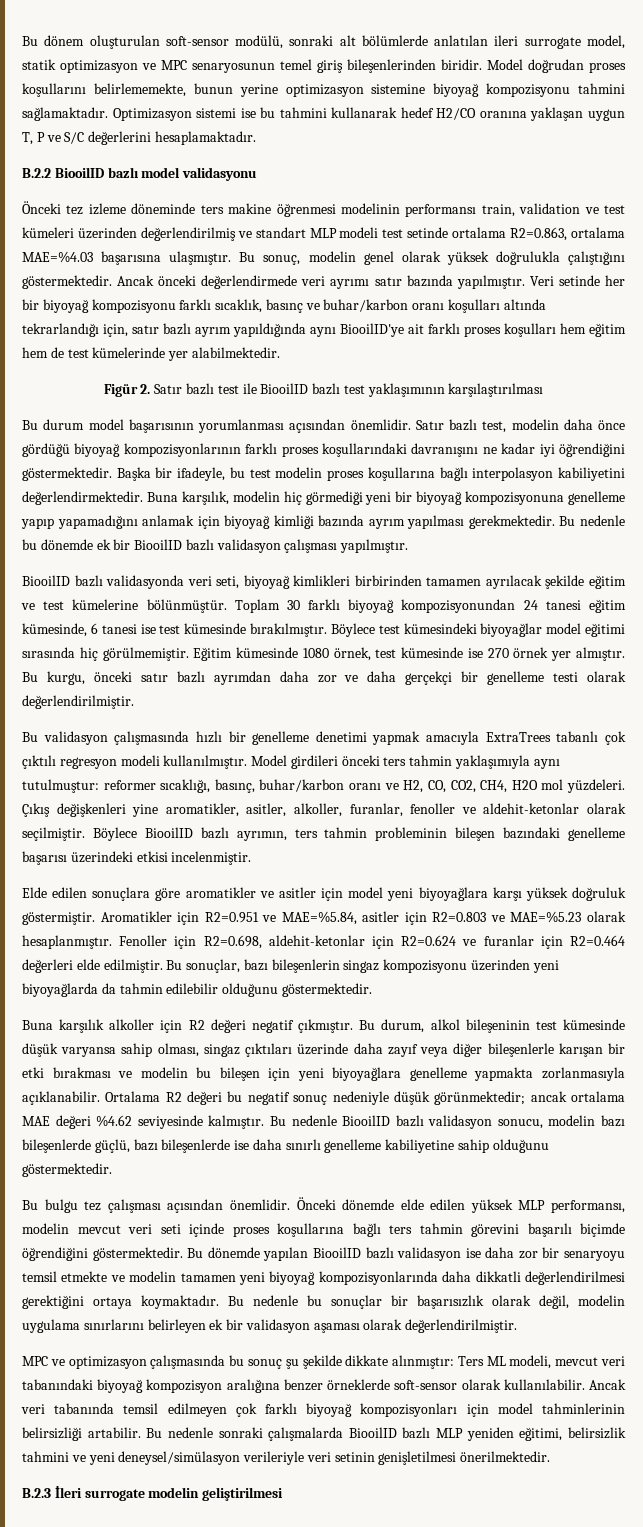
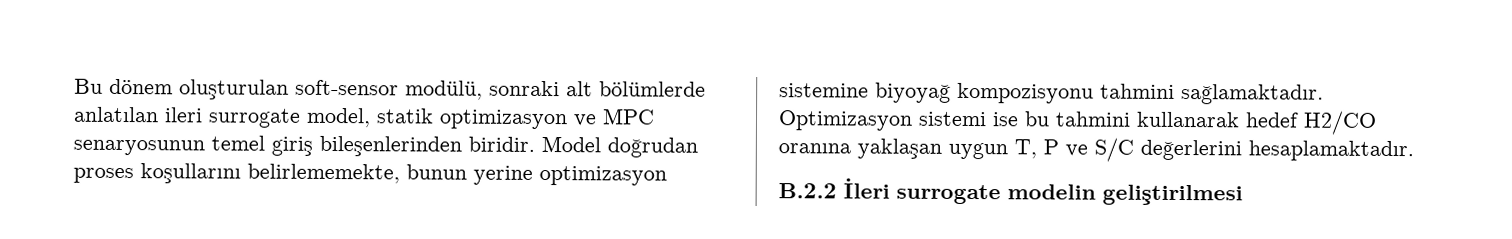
- B.2.2 BiooilID bazlı model validasyonu
- Önceki tez izleme döneminde ters makine öğrenmesi modelinin performansı train, validation ve test kümeleri üzerinden değerlendirilmiş ve standart MLP modeli test setinde ortalama R2=0.863, ortalama MAE=%4.03 başarısına ulaşmıştır. Bu sonuç, modelin genel olarak yüksek doğrulukla çalıştığını göstermektedir. Ancak önceki değerlendirmede veri ayrımı satır bazında yapılmıştır. Veri setinde her bir biyoyağ kompozisyonu farklı sıcaklık, basınç ve buhar/karbon oranı koşulları altında tekrarlandığı için, satır bazlı ayrım yapıldığında aynı BiooilID'ye ait farklı proses koşulları hem eğitim hem de test kümelerinde yer alabilmektedir.
- Figür 2. Satır bazlı test ile BiooilID bazlı test yaklaşımının karşılaştırılması
- Bu durum model başarısının yorumlanması açısından önemlidir. Satır bazlı test, modelin daha önce gördüğü biyoyağ kompozisyonlarının farklı proses koşullarındaki davranışını ne kadar iyi öğrendiğini göstermektedir. Başka bir ifadeyle, bu test modelin proses koşullarına bağlı interpolasyon kabiliyetini değerlendirmektedir. Buna karşılık, modelin hiç görmediği yeni bir biyoyağ kompozisyonuna genelleme yapıp yapamadığını anlamak için biyoyağ kimliği bazında ayrım yapılması gerekmektedir. Bu nedenle bu dönemde ek bir BiooilID bazlı validasyon çalışması yapılmıştır.
- BiooilID bazlı validasyonda veri seti, biyoyağ kimlikleri birbirinden tamamen ayrılacak şekilde eğitim ve test kümelerine bölünmüştür. Toplam 30 farklı biyoyağ kompozisyonundan 24 tanesi eğitim kümesinde, 6 tanesi ise test kümesinde bırakılmıştır. Böylece test kümesindeki biyoyağlar model eğitimi sırasında hiç görülmemiştir. Eğitim kümesinde 1080 örnek, test kümesinde ise 270 örnek yer almıştır. Bu kurgu, önceki satır bazlı ayrımdan daha zor ve daha gerçekçi bir genelleme testi olarak değerlendirilmiştir.
- Bu validasyon çalışmasında hızlı bir genelleme denetimi yapmak amacıyla ExtraTrees tabanlı çok çıktılı regresyon modeli kullanılmıştır. Model girdileri önceki ters tahmin yaklaşımıyla aynı tutulmuştur: reformer sıcaklığı, basınç, buhar/karbon oranı ve H2, CO, CO2, CH4, H2O mol yüzdeleri. Çıkış değişkenleri yine aromatikler, asitler, alkoller, furanlar, fenoller ve aldehit-ketonlar olarak seçilmiştir. Böylece BiooilID bazlı ayrımın, ters tahmin probleminin bileşen bazındaki genelleme başarısı üzerindeki etkisi incelenmiştir.
- Elde edilen sonuçlara göre aromatikler ve asitler için model yeni biyoyağlara karşı yüksek doğruluk göstermiştir. Aromatikler için R2=0.951 ve MAE=%5.84, asitler için R2=0.803 ve MAE=%5.23 olarak hesaplanmıştır. Fenoller için R2=0.698, aldehit-ketonlar için R2=0.624 ve furanlar için R2=0.464 değerleri elde edilmiştir. Bu sonuçlar, bazı bileşenlerin singaz kompozisyonu üzerinden yeni biyoyağlarda da tahmin edilebilir olduğunu göstermektedir.
- Buna karşılık alkoller için R2 değeri negatif çıkmıştır. Bu durum, alkol bileşeninin test kümesinde düşük varyansa sahip olması, singaz çıktıları üzerinde daha zayıf veya diğer bileşenlerle karışan bir etki bırakması ve modelin bu bileşen için yeni biyoyağlara genelleme yapmakta zorlanmasıyla açıklanabilir. Ortalama R2 değeri bu negatif sonuç nedeniyle düşük görünmektedir; ancak ortalama MAE değeri %4.62 seviyesinde kalmıştır. Bu nedenle BiooilID bazlı validasyon sonucu, modelin bazı bileşenlerde güçlü, bazı bileşenlerde ise daha sınırlı genelleme kabiliyetine sahip olduğunu göstermektedir.
- Bu bulgu tez çalışması açısından önemlidir. Önceki dönemde elde edilen yüksek MLP performansı, modelin mevcut veri seti içinde proses koşullarına bağlı ters tahmin görevini başarılı biçimde öğrendiğini göstermektedir. Bu dönemde yapılan BiooilID bazlı validasyon ise daha zor bir senaryoyu temsil etmekte ve modelin tamamen yeni biyoyağ kompozisyonlarında daha dikkatli değerlendirilmesi gerektiğini ortaya koymaktadır. Bu nedenle bu sonuçlar bir başarısızlık olarak değil, modelin uygulama sınırlarını belirleyen ek bir validasyon aşaması olarak değerlendirilmiştir.
- MPC ve optimizasyon çalışmasında bu sonuç şu şekilde dikkate alınmıştır: Ters ML modeli, mevcut veri tabanındaki biyoyağ kompozisyon aralığına benzer örneklerde soft-sensor olarak kullanılabilir. Ancak veri tabanında temsil edilmeyen çok farklı biyoyağ kompozisyonları için model tahminlerinin belirsizliği artabilir. Bu nedenle sonraki çalışmalarda BiooilID bazlı MLP yeniden eğitimi, belirsizlik tahmini ve yeni deneysel/simülasyon verileriyle veri setinin genişletilmesi önerilmektedir.
- B.2.3 İleri surrogate modelin geliştirilmesi
+ B.2.2 İleri surrogate modelin geliştirilmesi

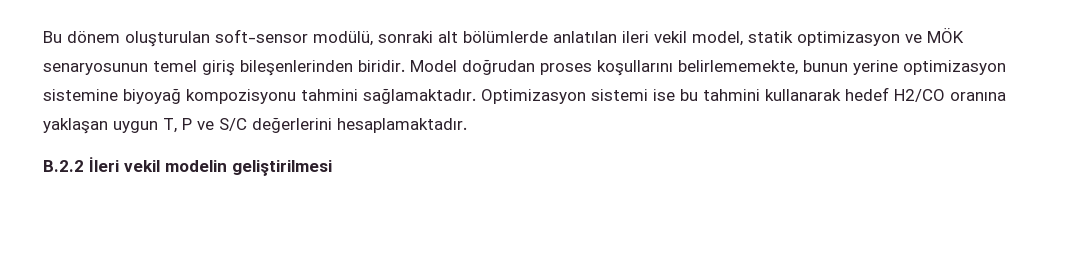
- Bu dönem oluşturulan soft-sensor modülü, sonraki alt bölümlerde anlatılan ileri surrogate model, statik optimizasyon ve MPC senaryosunun temel giriş bileşenlerinden biridir.
+ Bu dönem oluşturulan soft-sensor modülü, sonraki alt bölümlerde anlatılan ileri vekil model, statik optimizasyon ve MÖK senaryosunun temel giriş bileşenlerinden biridir.
- B.2.2 İleri surrogate modelin geliştirilmesi
+ B.2.2 İleri vekil modelin geliştirilmesi

